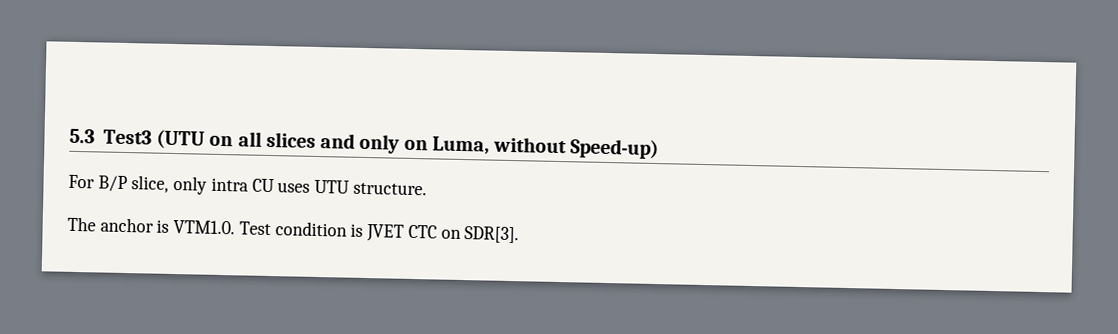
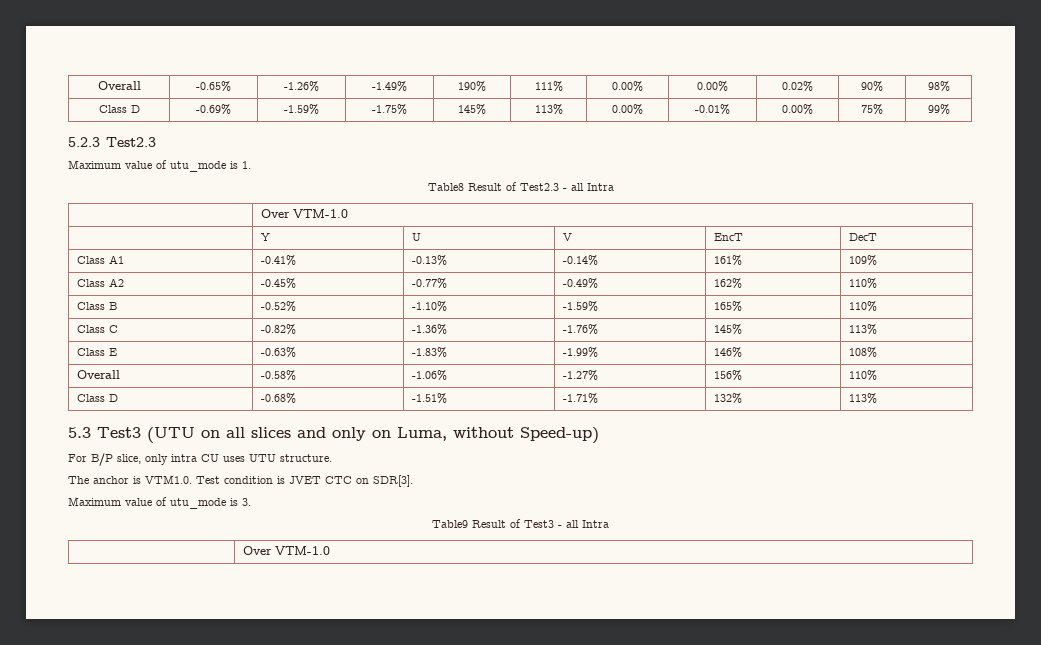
+ Overall | -0.65% | -1.26% | -1.49% | 190% | 111% | 0.00% | 0.00% | 0.02% | 90% | 98%
+ Class D | -0.69% | -1.59% | -1.75% | 145% | 113% | 0.00% | -0.01% | 0.00% | 75% | 99%
+ 5.2.3 Test2.3
+ Maximum value of utu_mode is 1.
+ Table8 Result of Test2.3 - all Intra
+ | Over VTM-1.0
+ | Y | U | V | EncT | DecT
+ Class A1 | -0.41% | -0.13% | -0.14% | 161% | 109%
+ Class A2 | -0.45% | -0.77% | -0.49% | 162% | 110%
+ Class B | -0.52% | -1.10% | -1.59% | 165% | 110%
+ Class C | -0.82% | -1.36% | -1.76% | 145% | 113%
+ Class E | -0.63% | -1.83% | -1.99% | 146% | 108%
+ Overall | -0.58% | -1.06% | -1.27% | 156% | 110%
+ Class D | -0.68% | -1.51% | -1.71% | 132% | 113%
+ Maximum value of utu_mode is 3.
+ Table9 Result of Test3 - all Intra
+ | Over VTM-1.0

